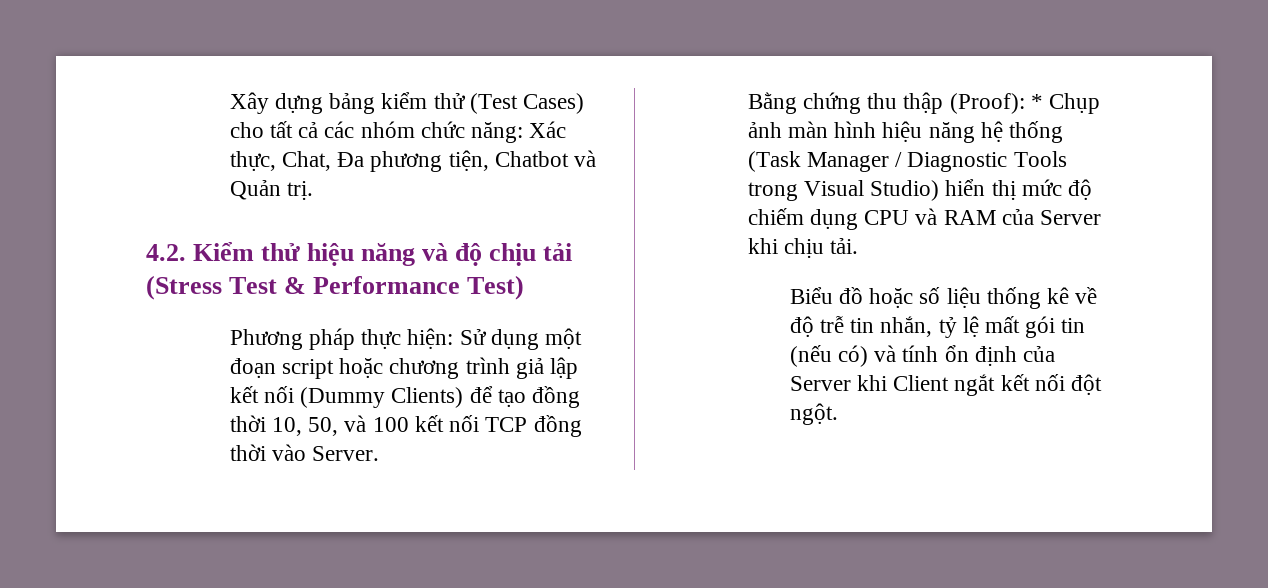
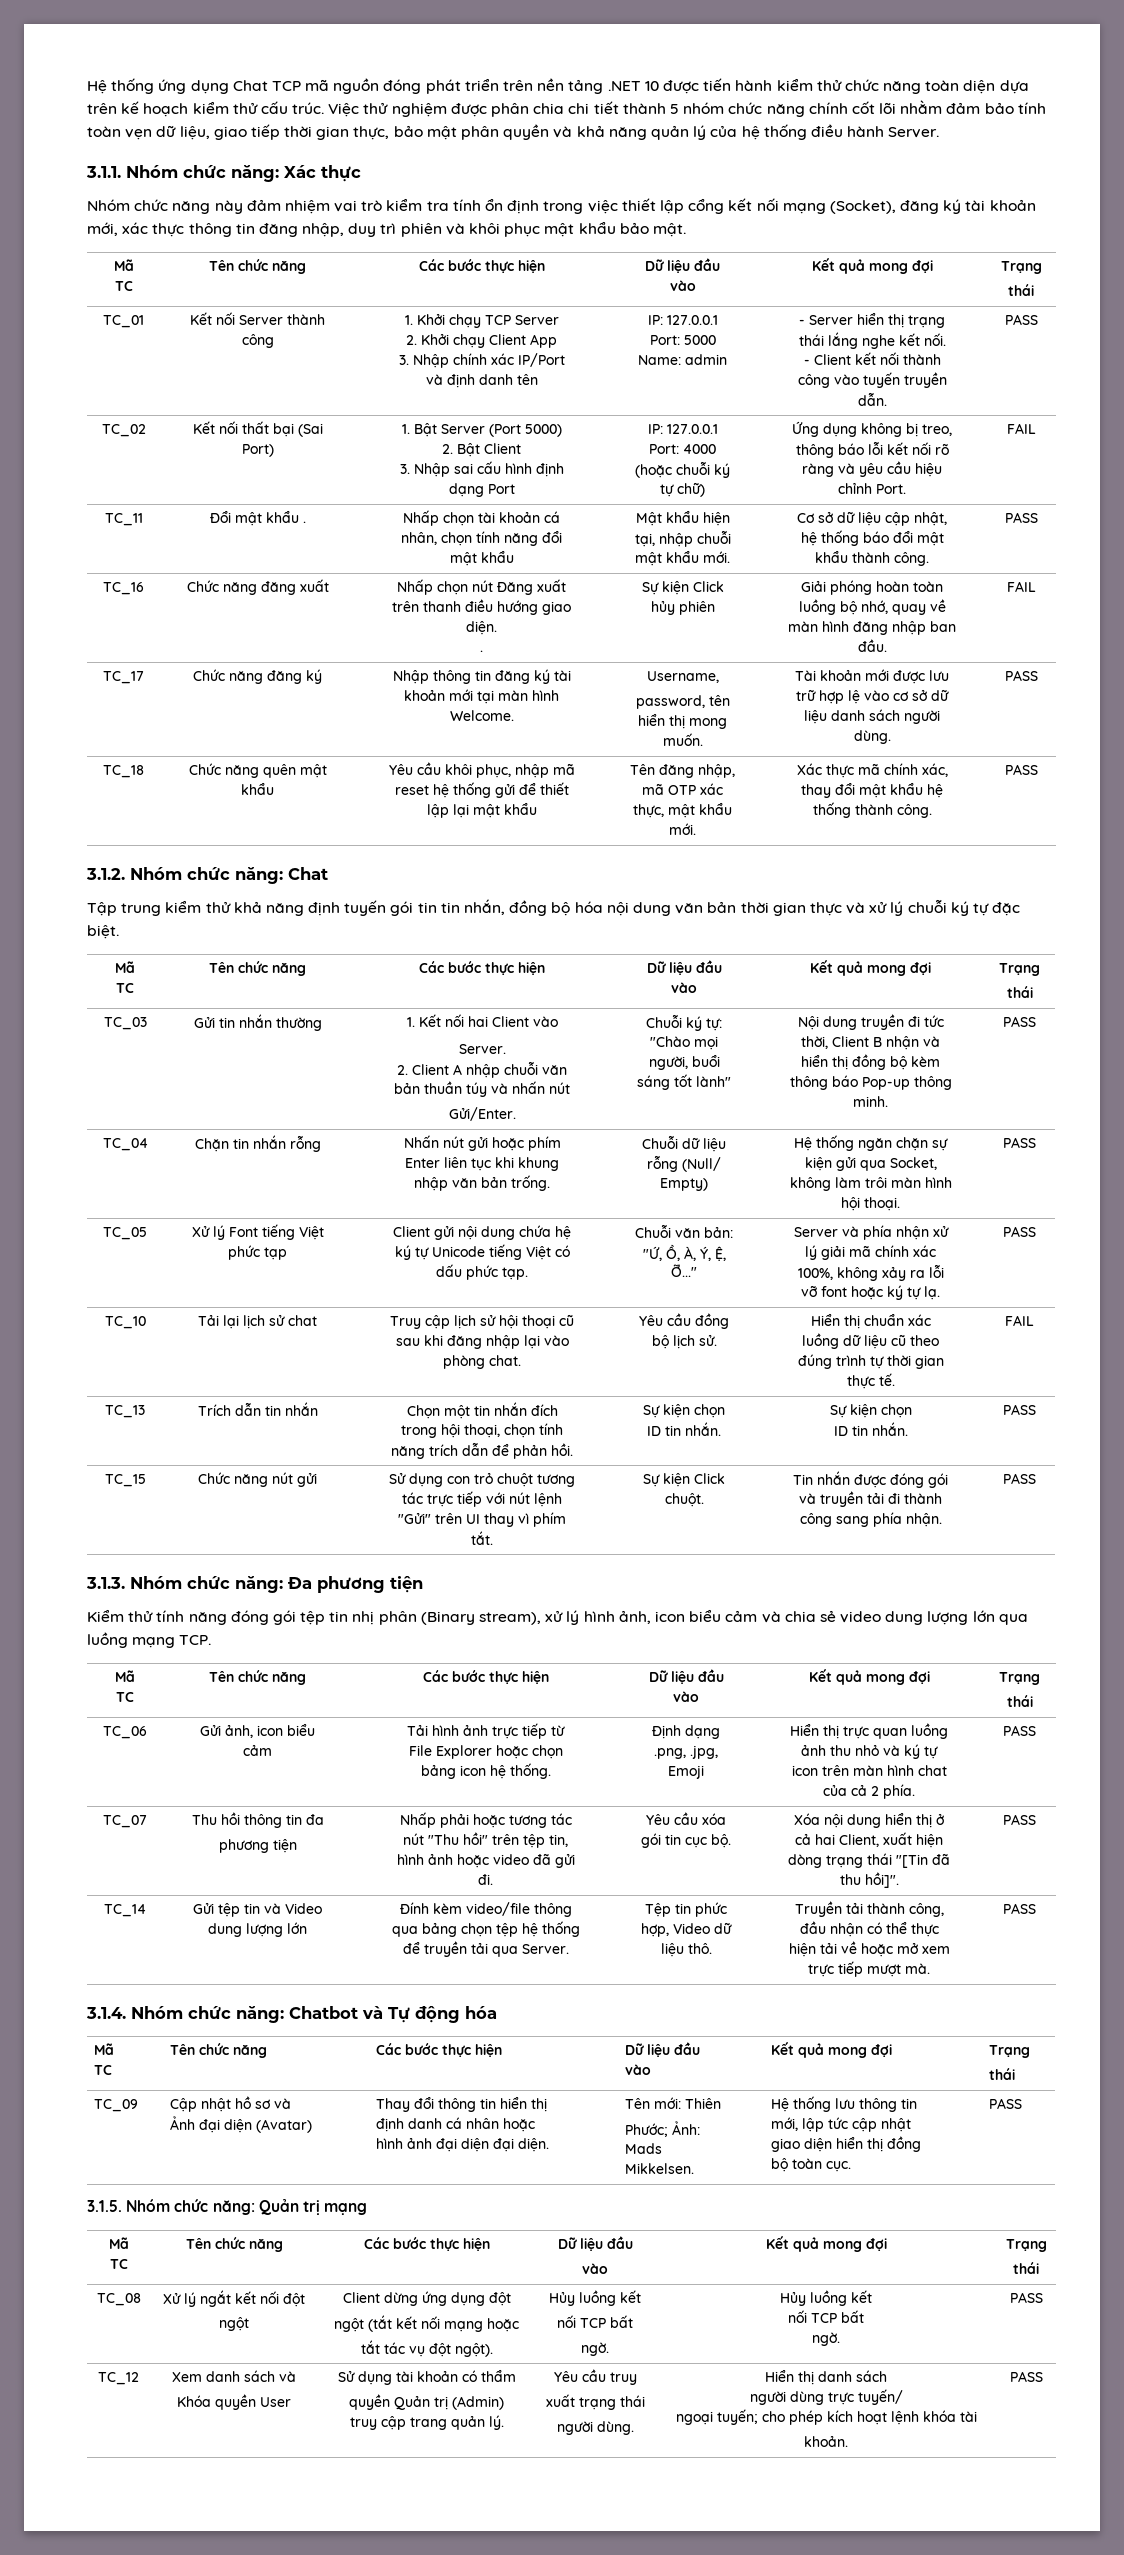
- Xây dựng bảng kiểm thử (Test Cases) cho tất cả các nhóm chức năng: Xác thực, Chat, Đa phương tiện, Chatbot và Quản trị.
- 4.2. Kiểm thử hiệu năng và độ chịu tải (Stress Test & Performance Test)
- Phương pháp thực hiện: Sử dụng một đoạn script hoặc chương trình giả lập kết nối (Dummy Clients) để tạo đồng thời 10, 50, và 100 kết nối TCP đồng thời vào Server.
- Bằng chứng thu thập (Proof): * Chụp ảnh màn hình hiệu năng hệ thống (Task Manager / Diagnostic Tools trong Visual Studio) hiển thị mức độ chiếm dụng CPU và RAM của Server khi chịu tải.
- Biểu đồ hoặc số liệu thống kê về độ trễ tin nhắn, tỷ lệ mất gói tin (nếu có) và tính ổn định của Server khi Client ngắt kết nối đột ngột.
+ Hệ thống ứng dụng Chat TCP mã nguồn đóng phát triển trên nền tảng .NET 10 được tiến hành kiểm thử chức năng toàn diện dựa trên kế hoạch kiểm thử cấu trúc. Việc thử nghiệm được phân chia chi tiết thành 5 nhóm chức năng chính cốt lõi nhằm đảm bảo tính toàn vẹn dữ liệu, giao tiếp thời gian thực, bảo mật phân quyền và khả năng quản lý của hệ thống điều hành Server.
+ 3.1.1. Nhóm chức năng: Xác thực
+ Nhóm chức năng này đảm nhiệm vai trò kiểm tra tính ổn định trong việc thiết lập cổng kết nối mạng (Socket), đăng ký tài khoản mới, xác thực thông tin đăng nhập, duy trì phiên và khôi phục mật khẩu bảo mật.
+ Mã
+ TC | Tên chức năng | Các bước thực hiện | Dữ liệu đầu
+ vào | Kết quả mong đợi | Trạng
+ thái
+ TC_01 | Kết nối Server thành
+ công | 1. Khởi chạy TCP Server
+ 2. Khởi chạy Client App
+ 3. Nhập chính xác IP/Port
+ và định danh tên | IP: 127.0.0.1
+ Port: 5000
+ Name: admin | - Server hiển thị trạng
+ thái lắng nghe kết nối.
+ - Client kết nối thành
+ công vào tuyến truyền
+ dẫn. | PASS
+ TC_02 | Kết nối thất bại (Sai
+ Port) | 1. Bật Server (Port 5000)
+ 2. Bật Client
+ 3. Nhập sai cấu hình định
+ dạng Port | IP: 127.0.0.1
+ Port: 4000
+ (hoặc chuỗi ký
+ tự chữ) | Ứng dụng không bị treo,
+ thông báo lỗi kết nối rõ
+ ràng và yêu cầu hiệu
+ chỉnh Port. | FAIL
+ TC_11 | Đổi mật khẩu . | Nhấp chọn tài khoản cá
+ nhân, chọn tính năng đổi
+ mật khẩu | Mật khẩu hiện
+ tại, nhập chuỗi
+ mật khẩu mới. | Cơ sở dữ liệu cập nhật,
+ hệ thống báo đổi mật
+ khẩu thành công. | PASS
+ TC_16 | Chức năng đăng xuất | Nhấp chọn nút Đăng xuất
+ trên thanh điều hướng giao
+ diện.
+ . | Sự kiện Click
+ hủy phiên | Giải phóng hoàn toàn
+ luồng bộ nhớ, quay về
+ màn hình đăng nhập ban
+ đầu. | FAIL
+ TC_17 | Chức năng đăng ký | Nhập thông tin đăng ký tài
+ khoản mới tại màn hình
+ Welcome. | Username,
+ password, tên
+ hiển thị mong
+ muốn. | Tài khoản mới được lưu
+ trữ hợp lệ vào cơ sở dữ
+ liệu danh sách người
+ dùng. | PASS
+ TC_18 | Chức năng quên mật
+ khẩu | Yêu cầu khôi phục, nhập mã
+ reset hệ thống gửi để thiết
+ lập lại mật khẩu | Tên đăng nhập,
+ mã OTP xác
+ thực, mật khẩu
+ mới. | Xác thực mã chính xác,
+ thay đổi mật khẩu hệ
+ thống thành công. | PASS
+ 3.1.2. Nhóm chức năng: Chat
+ Tập trung kiểm thử khả năng định tuyến gói tin tin nhắn, đồng bộ hóa nội dung văn bản thời gian thực và xử lý chuỗi ký tự đặc biệt.
+ Mã
+ TC | Tên chức năng | Các bước thực hiện | Dữ liệu đầu
+ vào | Kết quả mong đợi | Trạng
+ thái
+ TC_03 | Gửi tin nhắn thường | 1. Kết nối hai Client vào
+ Server.
+ 2. Client A nhập chuỗi văn
+ bản thuần túy và nhấn nút
+ Gửi/Enter. | Chuỗi ký tự:
+ "Chào mọi
+ người, buổi
+ sáng tốt lành" | Nội dung truyền đi tức
+ thời, Client B nhận và
+ hiển thị đồng bộ kèm
+ thông báo Pop-up thông
+ minh. | PASS
+ TC_04 | Chặn tin nhắn rỗng | Nhấn nút gửi hoặc phím
+ Enter liên tục khi khung
+ nhập văn bản trống. | Chuỗi dữ liệu
+ rỗng (Null/
+ Empty) | Hệ thống ngăn chặn sự
+ kiện gửi qua Socket,
+ không làm trôi màn hình
+ hội thoại. | PASS
+ TC_05 | Xử lý Font tiếng Việt
+ phức tạp | Client gửi nội dung chứa hệ
+ ký tự Unicode tiếng Việt có
+ dấu phức tạp. | Chuỗi văn bản:
+ "Ứ, Ồ, À, Ý, Ệ,
+ Ỡ..." | Server và phía nhận xử
+ lý giải mã chính xác
+ 100%, không xảy ra lỗi
+ vỡ font hoặc ký tự lạ. | PASS
+ TC_10 | Tải lại lịch sử chat | Truy cập lịch sử hội thoại cũ
+ sau khi đăng nhập lại vào
+ phòng chat. | Yêu cầu đồng
+ bộ lịch sử. | Hiển thị chuẩn xác
+ luồng dữ liệu cũ theo
+ đúng trình tự thời gian
+ thực tế. | FAIL
+ TC_13 | Trích dẫn tin nhắn | Chọn một tin nhắn đích
+ trong hội thoại, chọn tính
+ năng trích dẫn để phản hồi. | Sự kiện chọn
+ ID tin nhắn. | Sự kiện chọn
+ ID tin nhắn. | PASS
+ TC_15 | Chức năng nút gửi | Sử dụng con trỏ chuột tương
+ tác trực tiếp với nút lệnh
+ "Gửi" trên UI thay vì phím
+ tắt. | Sự kiện Click
+ chuột. | Tin nhắn được đóng gói
+ và truyền tải đi thành
+ công sang phía nhận. | PASS
+ 3.1.3. Nhóm chức năng: Đa phương tiện
+ Kiểm thử tính năng đóng gói tệp tin nhị phân (Binary stream), xử lý hình ảnh, icon biểu cảm và chia sẻ video dung lượng lớn qua luồng mạng TCP.
+ Mã
+ TC | Tên chức năng | Các bước thực hiện | Dữ liệu đầu
+ vào | Kết quả mong đợi | Trạng
+ thái
+ TC_06 | Gửi ảnh, icon biểu
+ cảm | Tải hình ảnh trực tiếp từ
+ File Explorer hoặc chọn
+ bảng icon hệ thống. | Định dạng
+ .png, .jpg,
+ Emoji | Hiển thị trực quan luồng
+ ảnh thu nhỏ và ký tự
+ icon trên màn hình chat
+ của cả 2 phía. | PASS
+ TC_07 | Thu hồi thông tin đa
+ phương tiện | Nhấp phải hoặc tương tác
+ nút "Thu hồi" trên tệp tin,
+ hình ảnh hoặc video đã gửi
+ đi. | Yêu cầu xóa
+ gói tin cục bộ. | Xóa nội dung hiển thị ở
+ cả hai Client, xuất hiện
+ dòng trạng thái "[Tin đã
+ thu hồi]". | PASS
+ TC_14 | Gửi tệp tin và Video
+ dung lượng lớn | Đính kèm video/file thông
+ qua bảng chọn tệp hệ thống
+ để truyền tải qua Server. | Tệp tin phức
+ hợp, Video dữ
+ liệu thô. | Truyền tải thành công,
+ đầu nhận có thể thực
+ hiện tải về hoặc mở xem
+ trực tiếp mượt mà. | PASS
+ 3.1.4. Nhóm chức năng: Chatbot và Tự động hóa
+ Mã
+ TC | Tên chức năng | Các bước thực hiện | Dữ liệu đầu
+ vào | Kết quả mong đợi | Trạng
+ thái
+ TC_09 | Cập nhật hồ sơ và
+ Ảnh đại diện (Avatar) | Thay đổi thông tin hiển thị
+ định danh cá nhân hoặc
+ hình ảnh đại diện đại diện. | Tên mới: Thiên
+ Phước; Ảnh:
+ Mads
+ Mikkelsen. | Hệ thống lưu thông tin
+ mới, lập tức cập nhật
+ giao diện hiển thị đồng
+ bộ toàn cục. | PASS
+ 3.1.5. Nhóm chức năng: Quản trị mạng
+ Mã
+ TC | Tên chức năng | Các bước thực hiện | Dữ liệu đầu
+ vào | Kết quả mong đợi | Trạng
+ thái
+ TC_08 | Xử lý ngắt kết nối đột
+ ngột | Client dừng ứng dụng đột
+ ngột (tắt kết nối mạng hoặc
+ tắt tác vụ đột ngột). | Hủy luồng kết
+ nối TCP bất
+ ngờ. | Hủy luồng kết
+ nối TCP bất
+ ngờ. | PASS
+ TC_12 | Xem danh sách và
+ Khóa quyền User | Sử dụng tài khoản có thẩm
+ quyền Quản trị (Admin)
+ truy cập trang quản lý. | Yêu cầu truy
+ xuất trạng thái
+ người dùng. | Hiển thị danh sách
+ người dùng trực tuyến/
+ ngoại tuyến; cho phép kích hoạt lệnh khóa tài
+ khoản. | PASS

